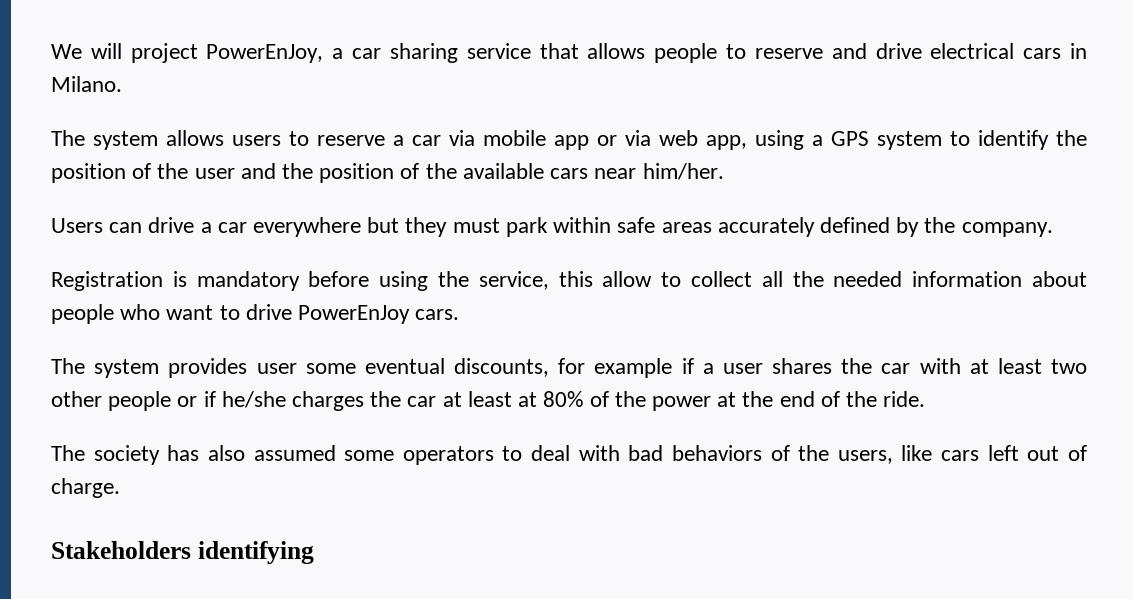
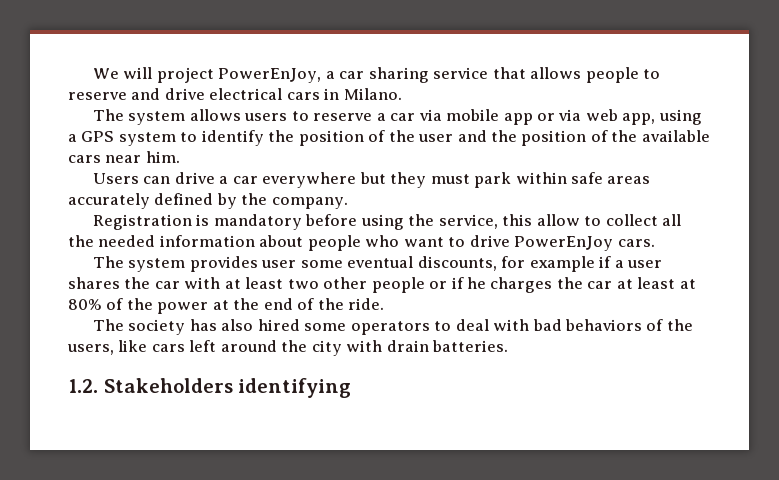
- The system allows users to reserve a car via mobile app or via web app, using a GPS system to identify the position of the user and the position of the available cars near him/her.
+ The system allows users to reserve a car via mobile app or via web app, using a GPS system to identify the position of the user and the position of the available cars near him.
- The system provides user some eventual discounts, for example if a user shares the car with at least two other people or if he/she charges the car at least at 80% of the power at the end of the ride.
+ The system provides user some eventual discounts, for example if a user shares the car with at least two other people or if he charges the car at least at 80% of the power at the end of the ride.
- The society has also assumed some operators to deal with bad behaviors of the users, like cars left out of charge.
- Stakeholders identifying
+ The society has also hired some operators to deal with bad behaviors of the users, like cars left around the city with drain batteries.
+ 1.2. Stakeholders identifying

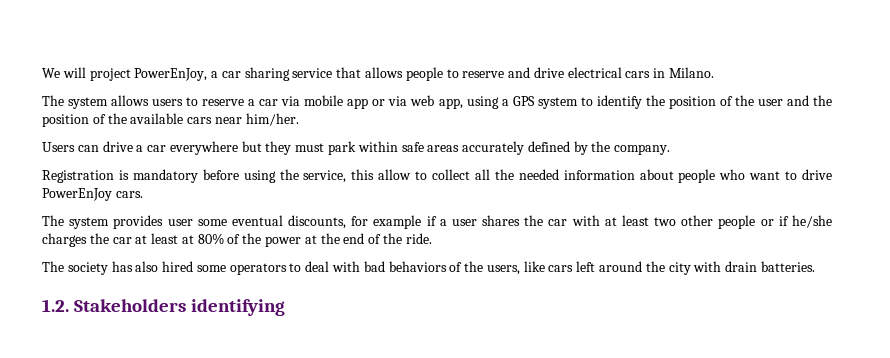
- The system allows users to reserve a car via mobile app or via web app, using a GPS system to identify the position of the user and the position of the available cars near him.
+ The system allows users to reserve a car via mobile app or via web app, using a GPS system to identify the position of the user and the position of the available cars near him/her.
- The system provides user some eventual discounts, for example if a user shares the car with at least two other people or if he charges the car at least at 80% of the power at the end of the ride.
+ The system provides user some eventual discounts, for example if a user shares the car with at least two other people or if he/she charges the car at least at 80% of the power at the end of the ride.

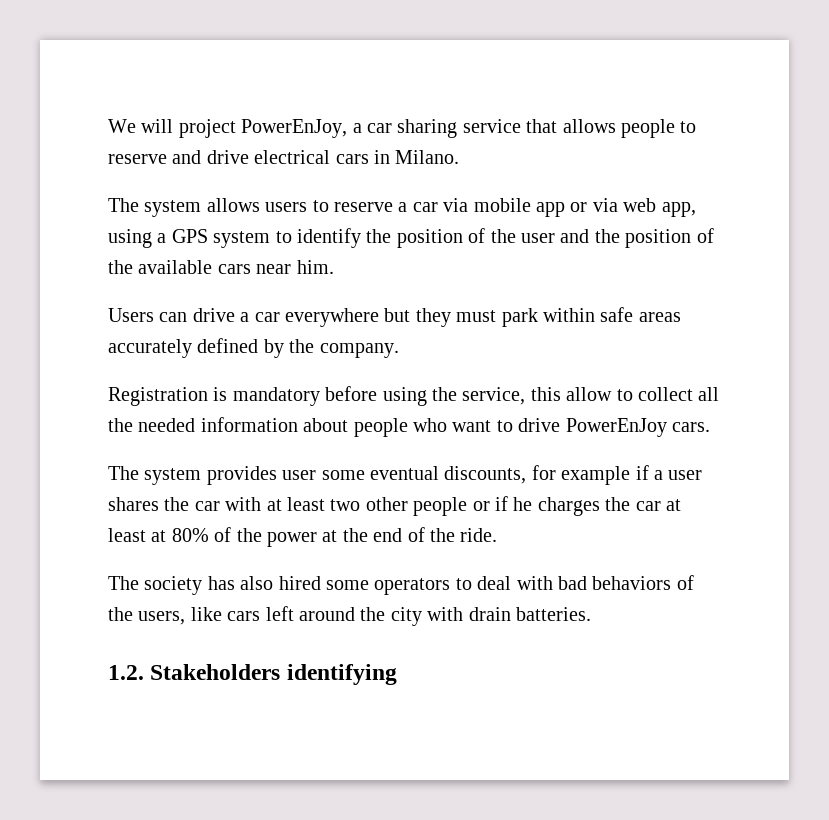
- The system allows users to reserve a car via mobile app or via web app, using a GPS system to identify the position of the user and the position of the available cars near him/her.
+ The system allows users to reserve a car via mobile app or via web app, using a GPS system to identify the position of the user and the position of the available cars near him.
- The system provides user some eventual discounts, for example if a user shares the car with at least two other people or if he/she charges the car at least at 80% of the power at the end of the ride.
+ The system provides user some eventual discounts, for example if a user shares the car with at least two other people or if he charges the car at least at 80% of the power at the end of the ride.

